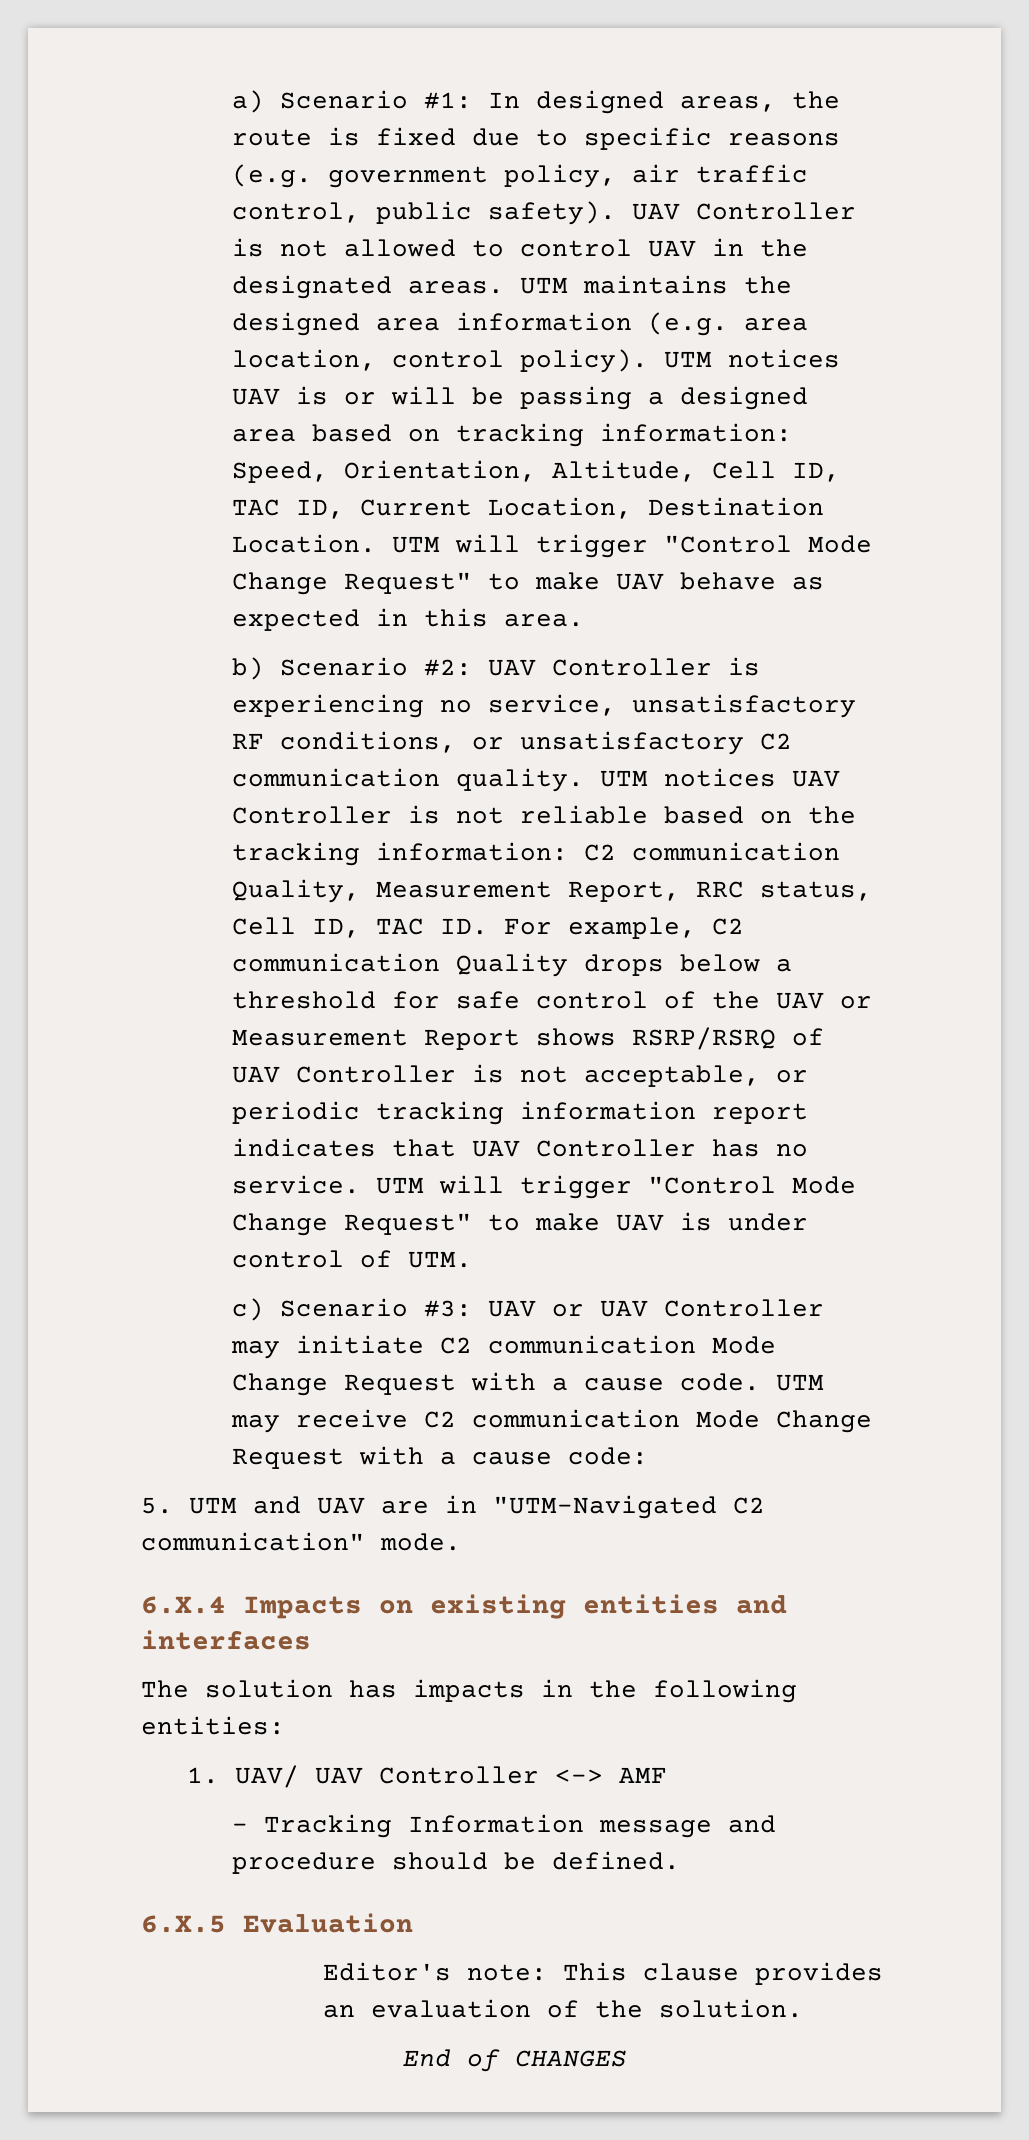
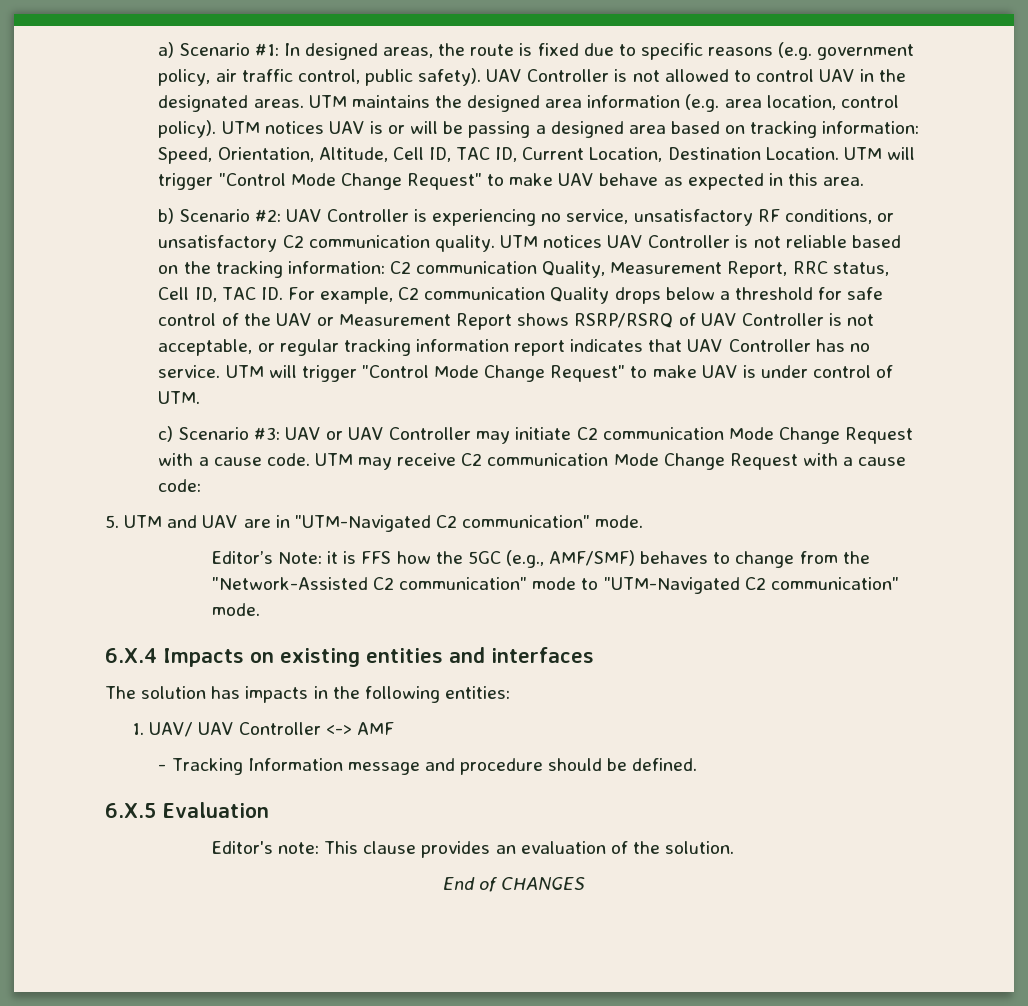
- UTM notices UAV Controller is not reliable based on the tracking information: C2 communication Quality, Measurement Report, RRC status, Cell ID, TAC ID. For example, C2 communication Quality drops below a threshold for safe control of the UAV or Measurement Report shows RSRP/RSRQ of UAV Controller is not acceptable, or periodic tracking information report indicates that UAV Controller has no service.
+ UTM notices UAV Controller is not reliable based on the tracking information: C2 communication Quality, Measurement Report, RRC status, Cell ID, TAC ID. For example, C2 communication Quality drops below a threshold for safe control of the UAV or Measurement Report shows RSRP/RSRQ of UAV Controller is not acceptable, or regular tracking information report indicates that UAV Controller has no service.
+ Editor’s Note: it is FFS how the 5GC (e.g., AMF/SMF) behaves to change from the "Network-Assisted C2 communication" mode to "UTM-Navigated C2 communication" mode.

